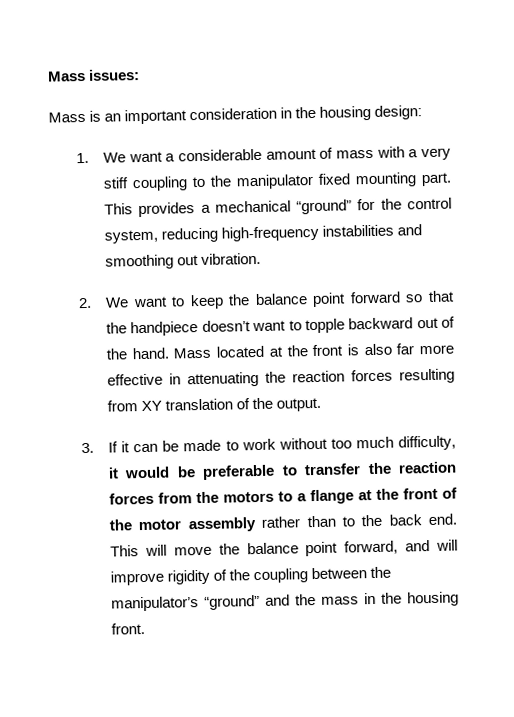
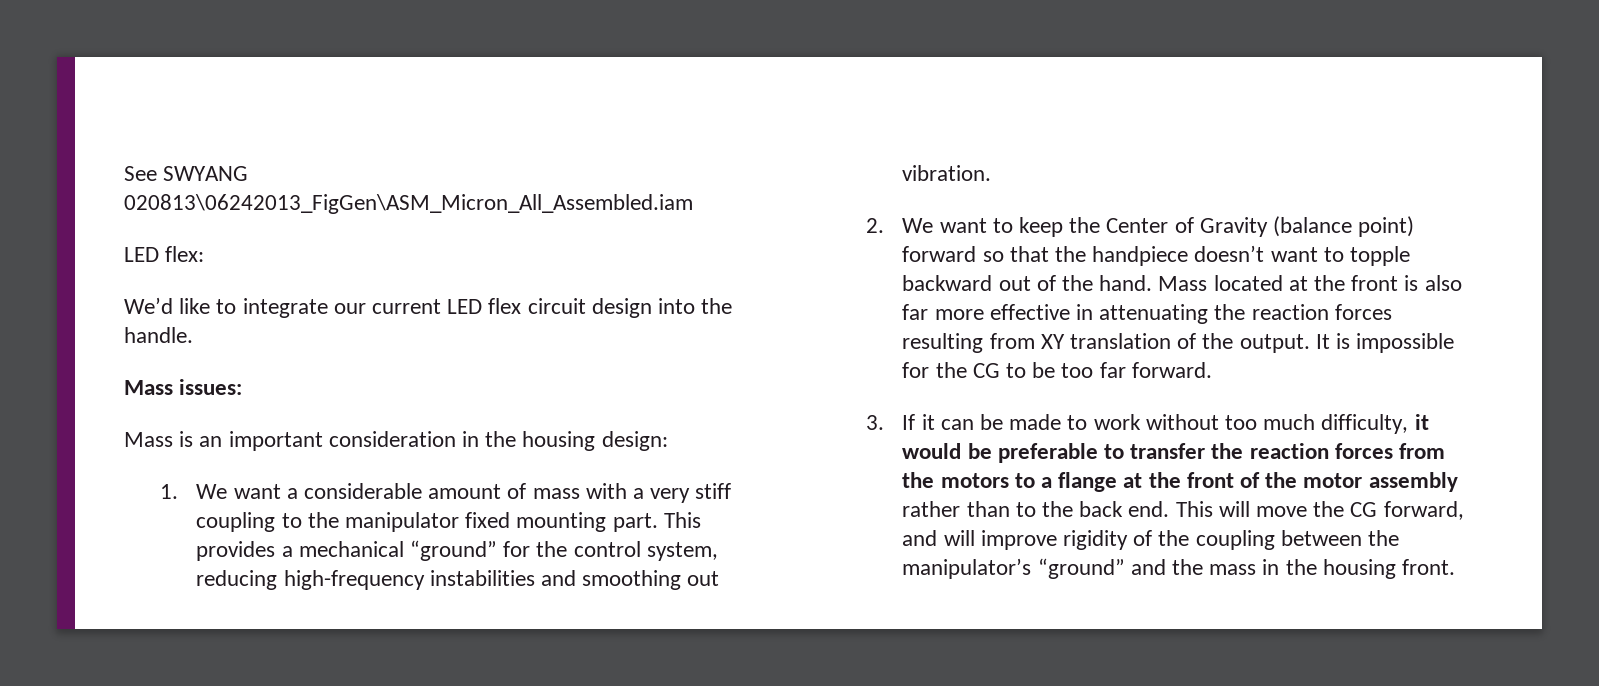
+ See SWYANG 020813\06242013_FigGen\ASM_Micron_All_Assembled.iam
+ LED flex:
+ We’d like to integrate our current LED flex circuit design into the handle.
- 2. We want to keep the balance point forward so that the handpiece doesn’t want to topple backward out of the hand.
+ 2. We want to keep the Center of Gravity (balance point) forward so that the handpiece doesn’t want to topple backward out of the hand.
+ It is impossible for the CG to be too far forward.
- This will move the balance point forward, and will improve rigidity of the coupling between the manipulator’s “ground” and the mass in the housing front.
+ This will move the CG forward, and will improve rigidity of the coupling between the manipulator’s “ground” and the mass in the housing front.

